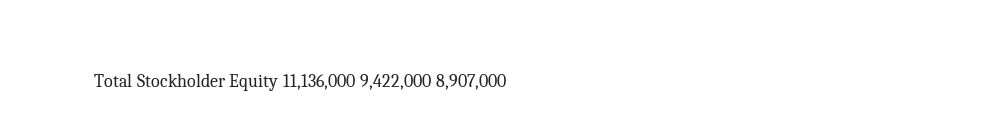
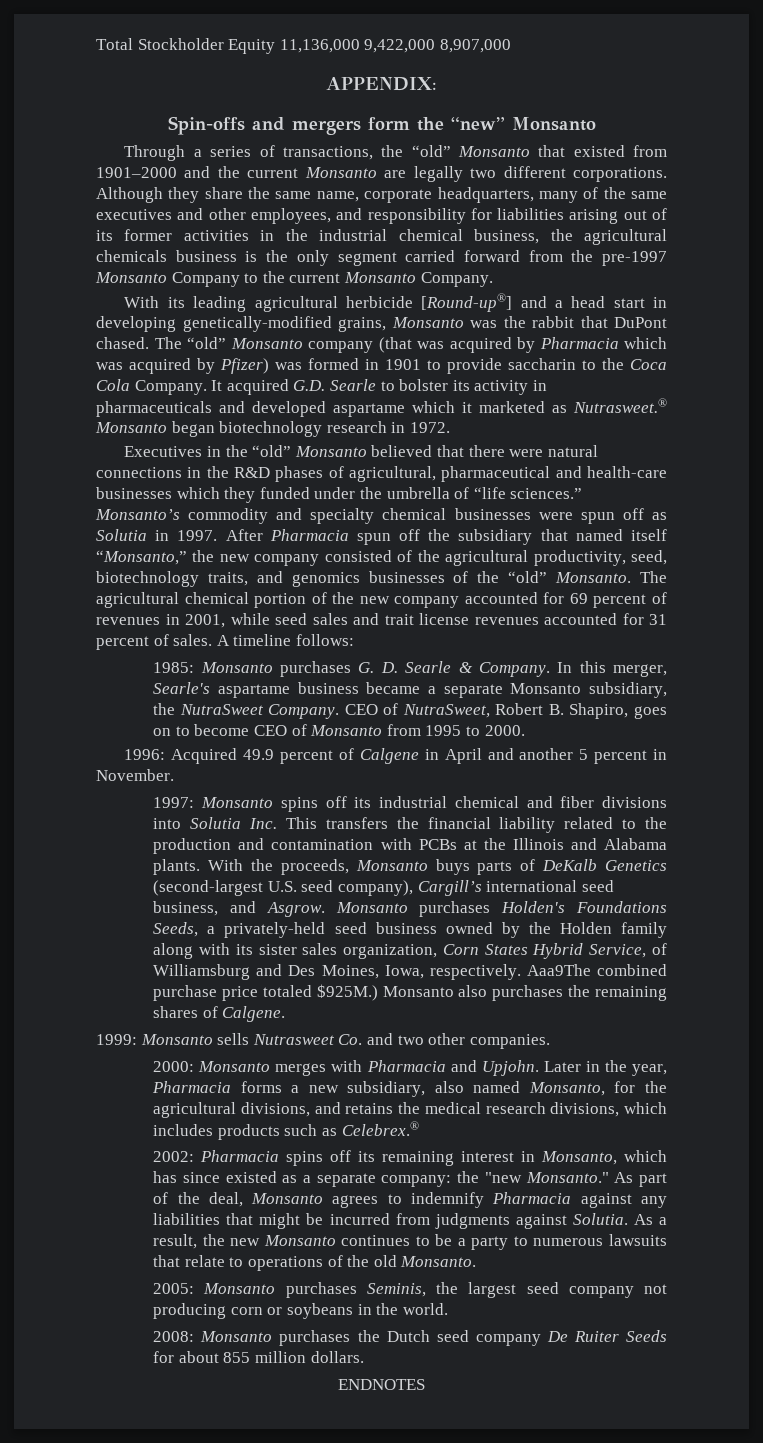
+ APPENDIX:
+ Spin-offs and mergers form the “new” Monsanto
+ Through a series of transactions, the “old” Monsanto that existed from 1901–2000 and the current Monsanto are legally two different corporations. Although they share the same name, corporate headquarters, many of the same executives and other employees, and responsibility for liabilities arising out of its former activities in the industrial chemical business, the agricultural chemicals business is the only segment carried forward from the pre-1997 Monsanto Company to the current Monsanto Company.
+ With its leading agricultural herbicide [Round-up®] and a head start in developing genetically-modified grains, Monsanto was the rabbit that DuPont chased. The “old” Monsanto company (that was acquired by Pharmacia which was acquired by Pfizer) was formed in 1901 to provide saccharin to the Coca Cola Company. It acquired G.D. Searle to bolster its activity in pharmaceuticals and developed aspartame which it marketed as Nutrasweet.® Monsanto began biotechnology research in 1972.
+ Executives in the “old” Monsanto believed that there were natural connections in the R&D phases of agricultural, pharmaceutical and health-care businesses which they funded under the umbrella of “life sciences.” Monsanto’s commodity and specialty chemical businesses were spun off as Solutia in 1997. After Pharmacia spun off the subsidiary that named itself “Monsanto,” the new company consisted of the agricultural productivity, seed, biotechnology traits, and genomics businesses of the “old” Monsanto. The agricultural chemical portion of the new company accounted for 69 percent of revenues in 2001, while seed sales and trait license revenues accounted for 31 percent of sales. A timeline follows:
+ 1985: Monsanto purchases G. D. Searle & Company. In this merger, Searle's aspartame business became a separate Monsanto subsidiary, the NutraSweet Company. CEO of NutraSweet, Robert B. Shapiro, goes on to become CEO of Monsanto from 1995 to 2000.
+ 1996: Acquired 49.9 percent of Calgene in April and another 5 percent in November.
+ 1997: Monsanto spins off its industrial chemical and fiber divisions into Solutia Inc. This transfers the financial liability related to the production and contamination with PCBs at the Illinois and Alabama plants. With the proceeds, Monsanto buys parts of DeKalb Genetics (second-largest U.S. seed company), Cargill’s international seed business, and Asgrow. Monsanto purchases Holden's Foundations Seeds, a privately-held seed business owned by the Holden family along with its sister sales organization, Corn States Hybrid Service, of Williamsburg and Des Moines, Iowa, respectively. Aaa9The combined purchase price totaled $925M.) Monsanto also purchases the remaining shares of Calgene.
+ 1999: Monsanto sells Nutrasweet Co. and two other companies.
+ 2000: Monsanto merges with Pharmacia and Upjohn. Later in the year, Pharmacia forms a new subsidiary, also named Monsanto, for the agricultural divisions, and retains the medical research divisions, which includes products such as Celebrex.®
+ 2002: Pharmacia spins off its remaining interest in Monsanto, which has since existed as a separate company: the "new Monsanto." As part of the deal, Monsanto agrees to indemnify Pharmacia against any liabilities that might be incurred from judgments against Solutia. As a result, the new Monsanto continues to be a party to numerous lawsuits that relate to operations of the old Monsanto.
+ 2005: Monsanto purchases Seminis, the largest seed company not producing corn or soybeans in the world.
+ 2008: Monsanto purchases the Dutch seed company De Ruiter Seeds for about 855 million dollars.
+ ENDNOTES

